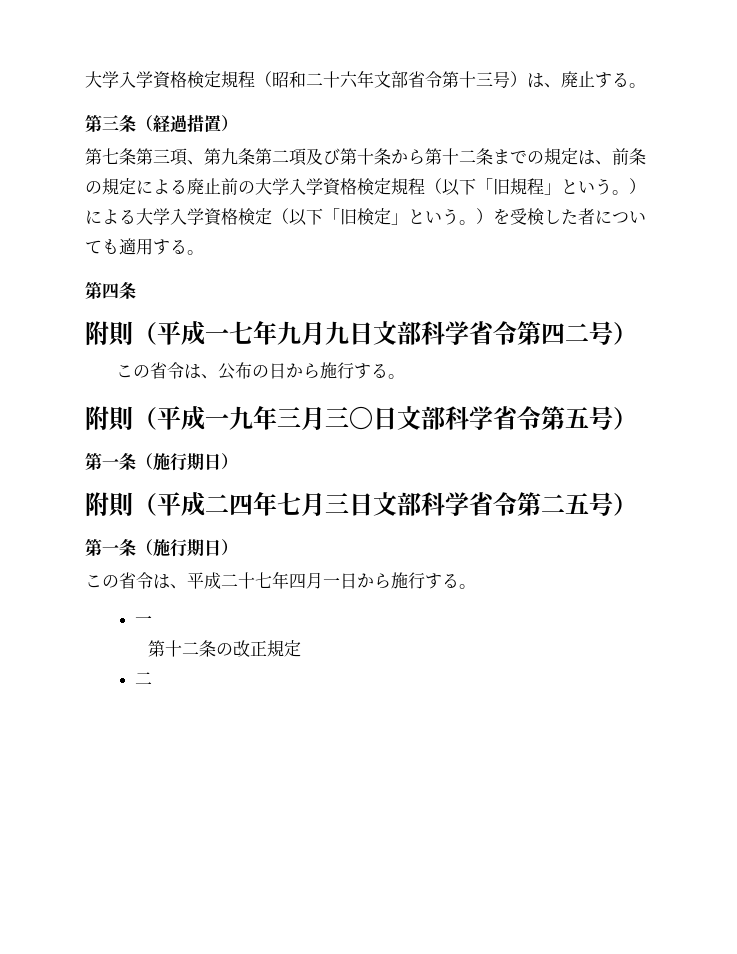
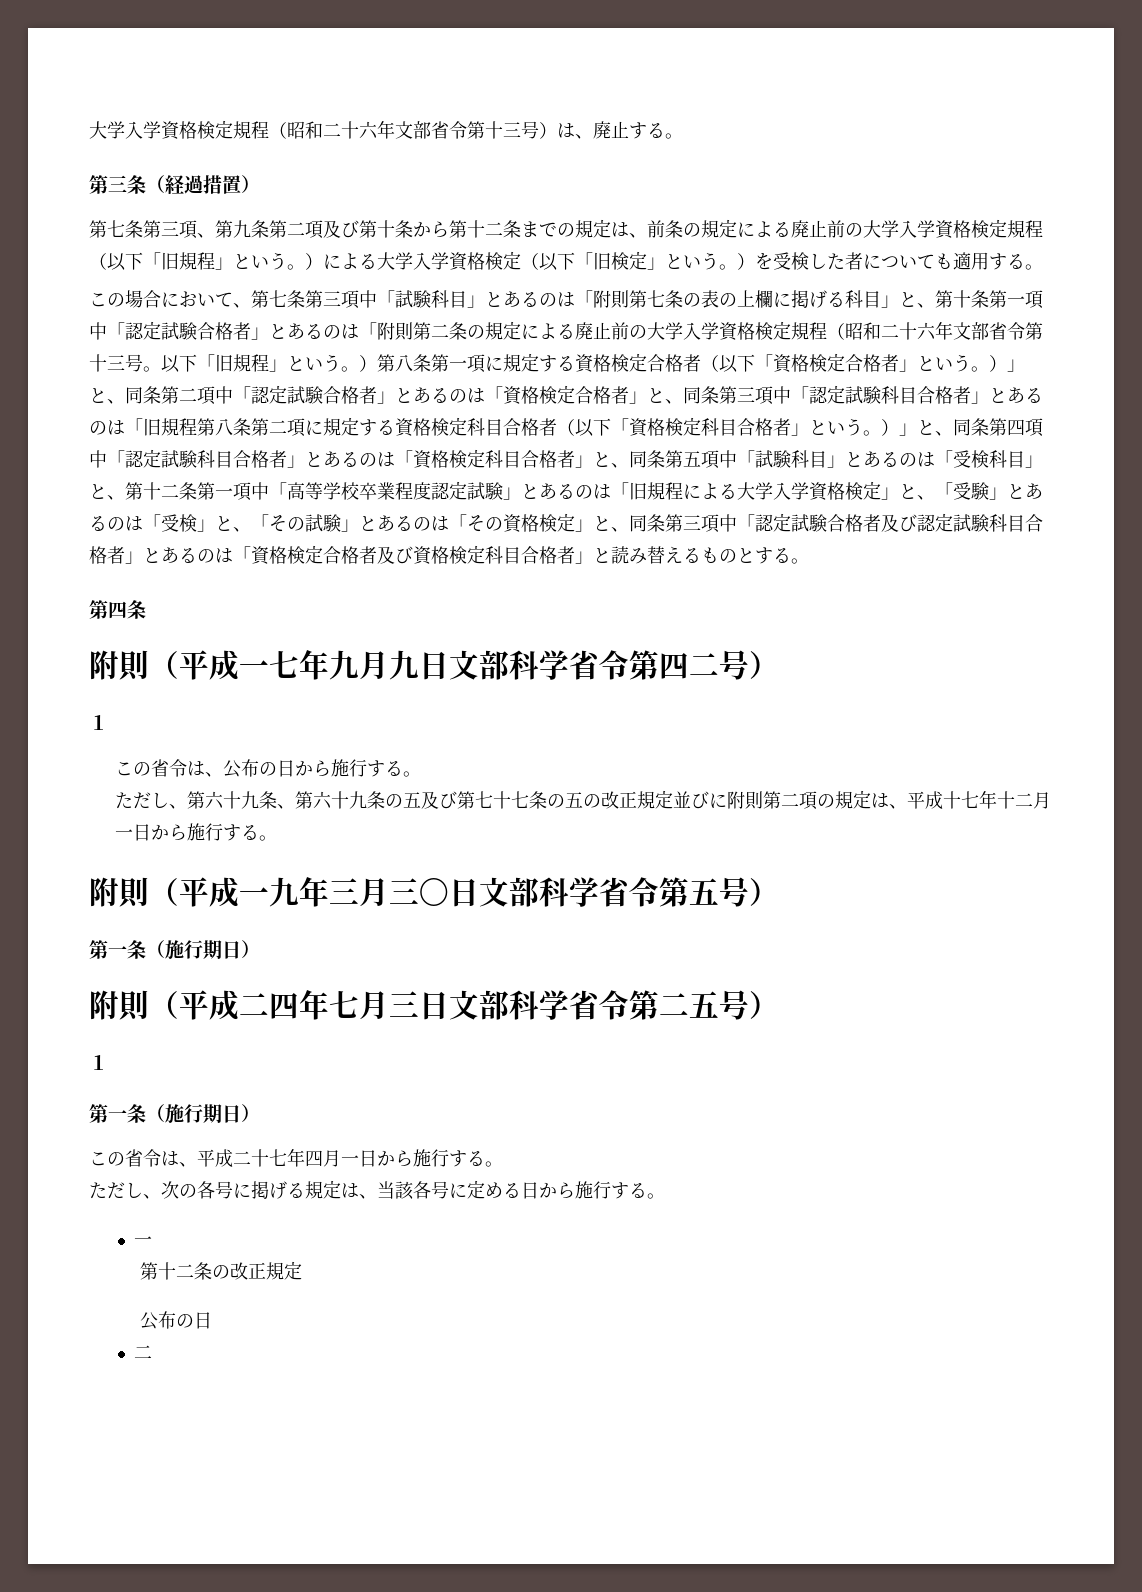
+ この場合において、第七条第三項中「試験科目」とあるのは「附則第七条の表の上欄に掲げる科目」と、第十条第一項中「認定試験合格者」とあるのは「附則第二条の規定による廃止前の大学入学資格検定規程（昭和二十六年文部省令第十三号。以下「旧規程」という。）第八条第一項に規定する資格検定合格者（以下「資格検定合格者」という。）」と、同条第二項中「認定試験合格者」とあるのは「資格検定合格者」と、同条第三項中「認定試験科目合格者」とあるのは「旧規程第八条第二項に規定する資格検定科目合格者（以下「資格検定科目合格者」という。）」と、同条第四項中「認定試験科目合格者」とあるのは「資格検定科目合格者」と、同条第五項中「試験科目」とあるのは「受検科目」と、第十二条第一項中「高等学校卒業程度認定試験」とあるのは「旧規程による大学入学資格検定」と、「受験」とあるのは「受検」と、「その試験」とあるのは「その資格検定」と、同条第三項中「認定試験合格者及び認定試験科目合格者」とあるのは「資格検定合格者及び資格検定科目合格者」と読み替えるものとする。
  附則（平成一七年九月九日文部科学省令第四二号）
+ １
+ ただし、第六十九条、第六十九条の五及び第七十七条の五の改正規定並びに附則第二項の規定は、平成十七年十二月一日から施行する。
  附則（平成二四年七月三日文部科学省令第二五号）
+ １
+ ただし、次の各号に掲げる規定は、当該各号に定める日から施行する。
  第十二条の改正規定
+ 公布の日

